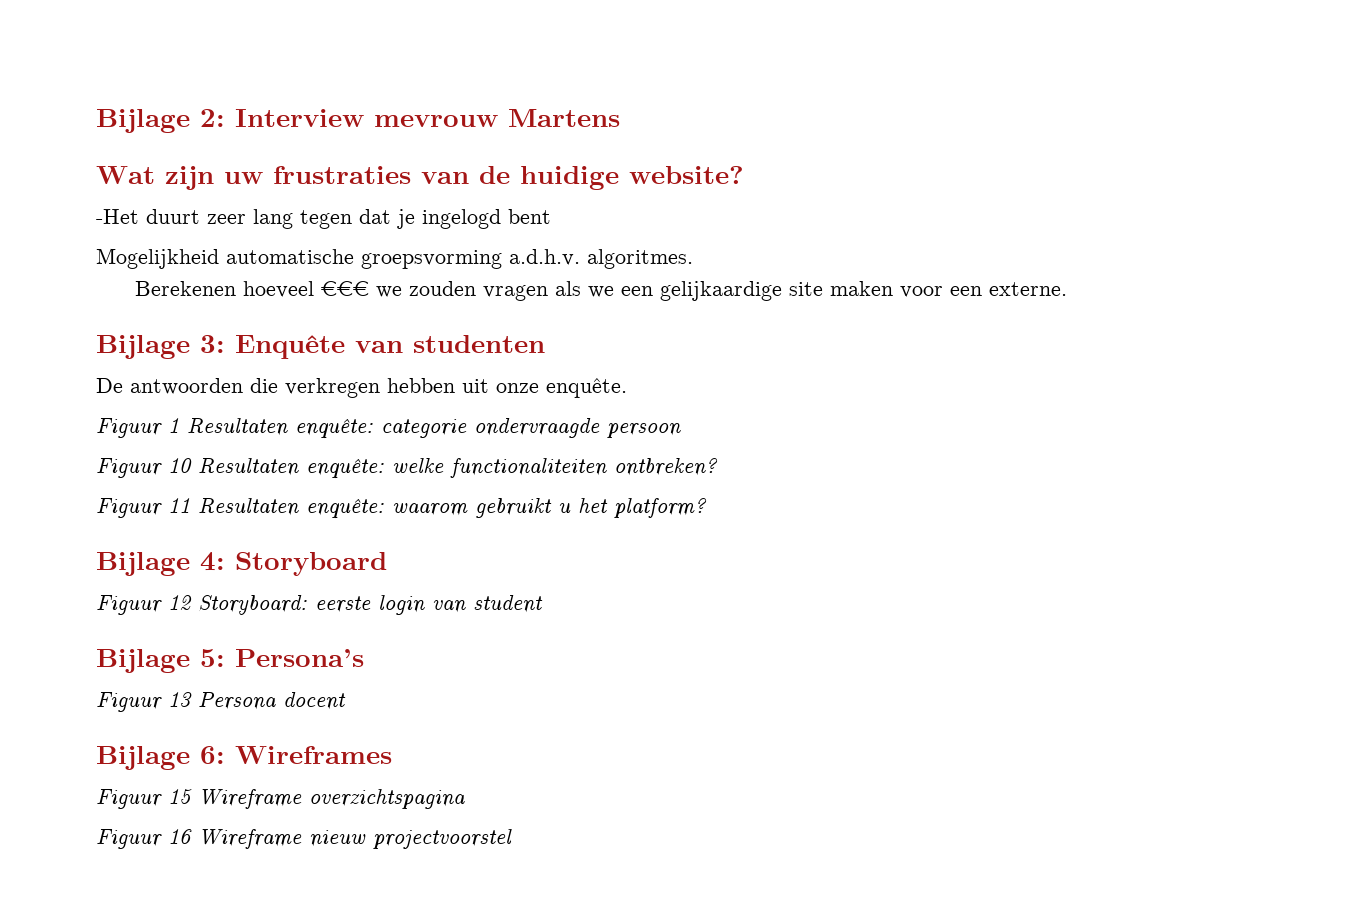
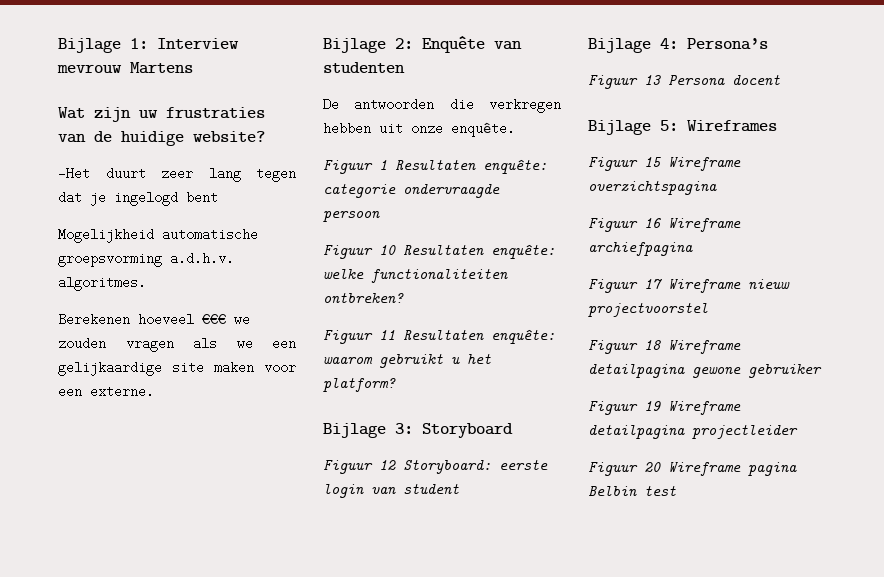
- Bijlage 2: Interview mevrouw Martens
+ Bijlage 1: Interview mevrouw Martens
- Bijlage 3: Enquête van studenten
+ Bijlage 2: Enquête van studenten
- Bijlage 4: Storyboard
+ Bijlage 3: Storyboard
- Bijlage 5: Persona’s
+ Bijlage 4: Persona’s
- Bijlage 6: Wireframes
+ Bijlage 5: Wireframes
- Figuur 16 Wireframe nieuw projectvoorstel
+ Figuur 16 Wireframe archiefpagina
+ Figuur 17 Wireframe nieuw projectvoorstel
+ Figuur 18 Wireframe detailpagina gewone gebruiker
+ Figuur 19 Wireframe detailpagina projectleider
+ Figuur 20 Wireframe pagina Belbin test

